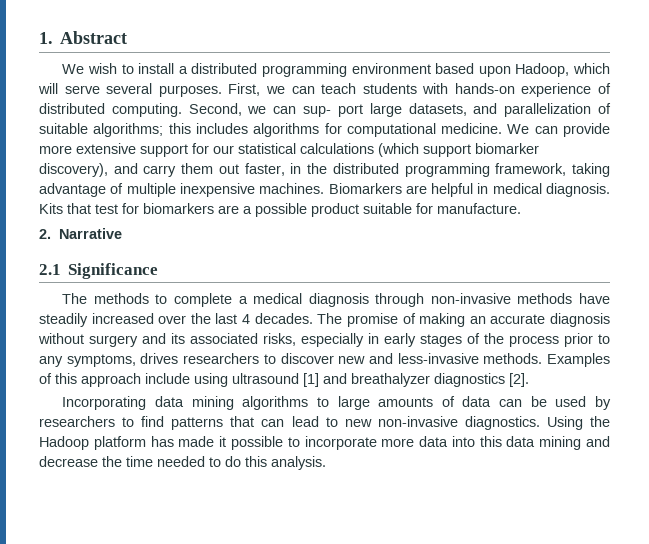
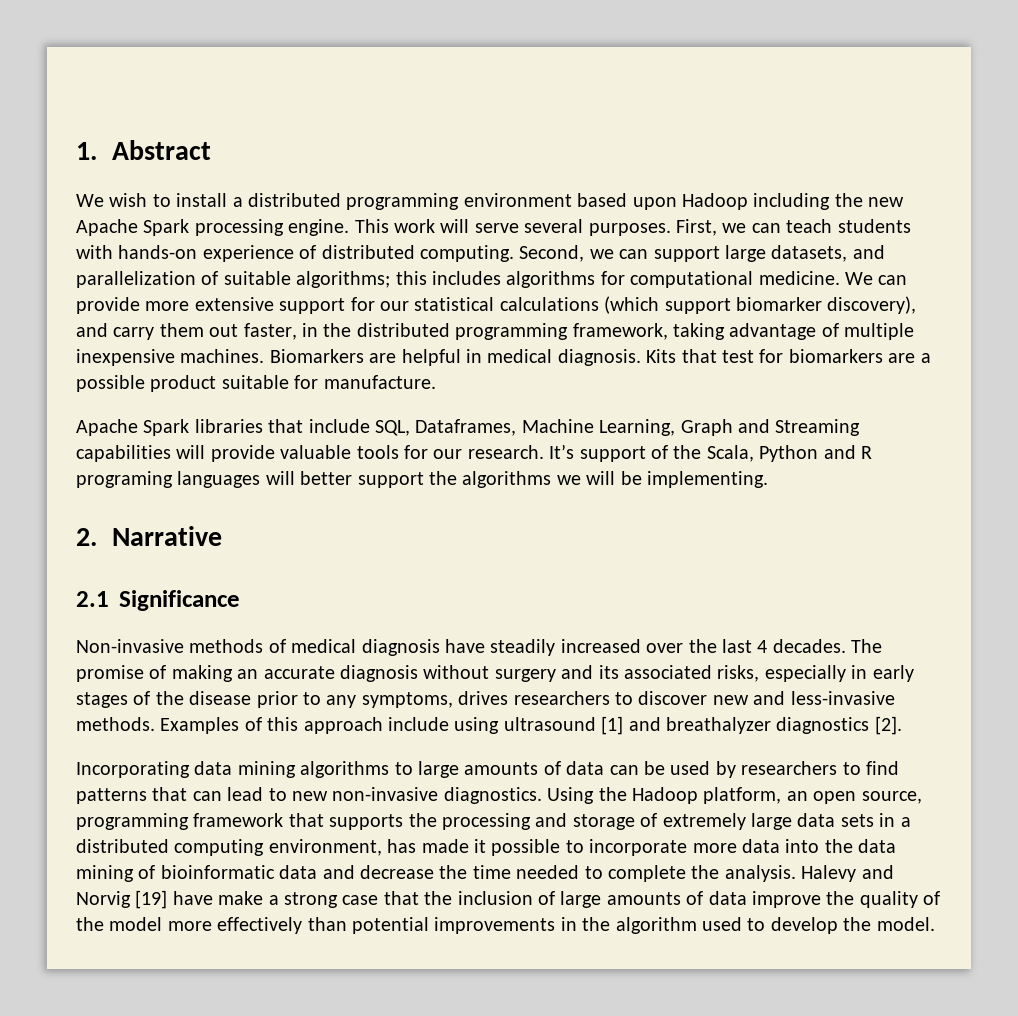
- We wish to install a distributed programming environment based upon Hadoop, which will serve several purposes.
+ We wish to install a distributed programming environment based upon Hadoop including the new Apache Spark processing engine. This work will serve several purposes.
- Second, we can sup- port large datasets, and parallelization of suitable algorithms; this includes algorithms for computational medicine.
+ Second, we can support large datasets, and parallelization of suitable algorithms; this includes algorithms for computational medicine.
+ Apache Spark libraries that include SQL, Dataframes, Machine Learning, Graph and Streaming capabilities will provide valuable tools for our research. It’s support of the Scala, Python and R programing languages will better support the algorithms we will be implementing.
  2. Narrative
  2.1 Significance
- The methods to complete a medical diagnosis through non-invasive methods have steadily increased over the last 4 decades.
+ Non-invasive methods of medical diagnosis have steadily increased over the last 4 decades.
- The promise of making an accurate diagnosis without surgery and its associated risks, especially in early stages of the process prior to any symptoms, drives researchers to discover new and less-invasive methods.
+ The promise of making an accurate diagnosis without surgery and its associated risks, especially in early stages of the disease prior to any symptoms, drives researchers to discover new and less-invasive methods.
- Using the Hadoop platform has made it possible to incorporate more data into this data mining and decrease the time needed to do this analysis.
+ Using the Hadoop platform, an open source, programming framework that supports the processing and storage of extremely large data sets in a distributed computing environment, has made it possible to incorporate more data into the data mining of bioinformatic data and decrease the time needed to complete the analysis. Halevy and Norvig [19] have make a strong case that the inclusion of large amounts of data improve the quality of the model more effectively than potential improvements in the algorithm used to develop the model.

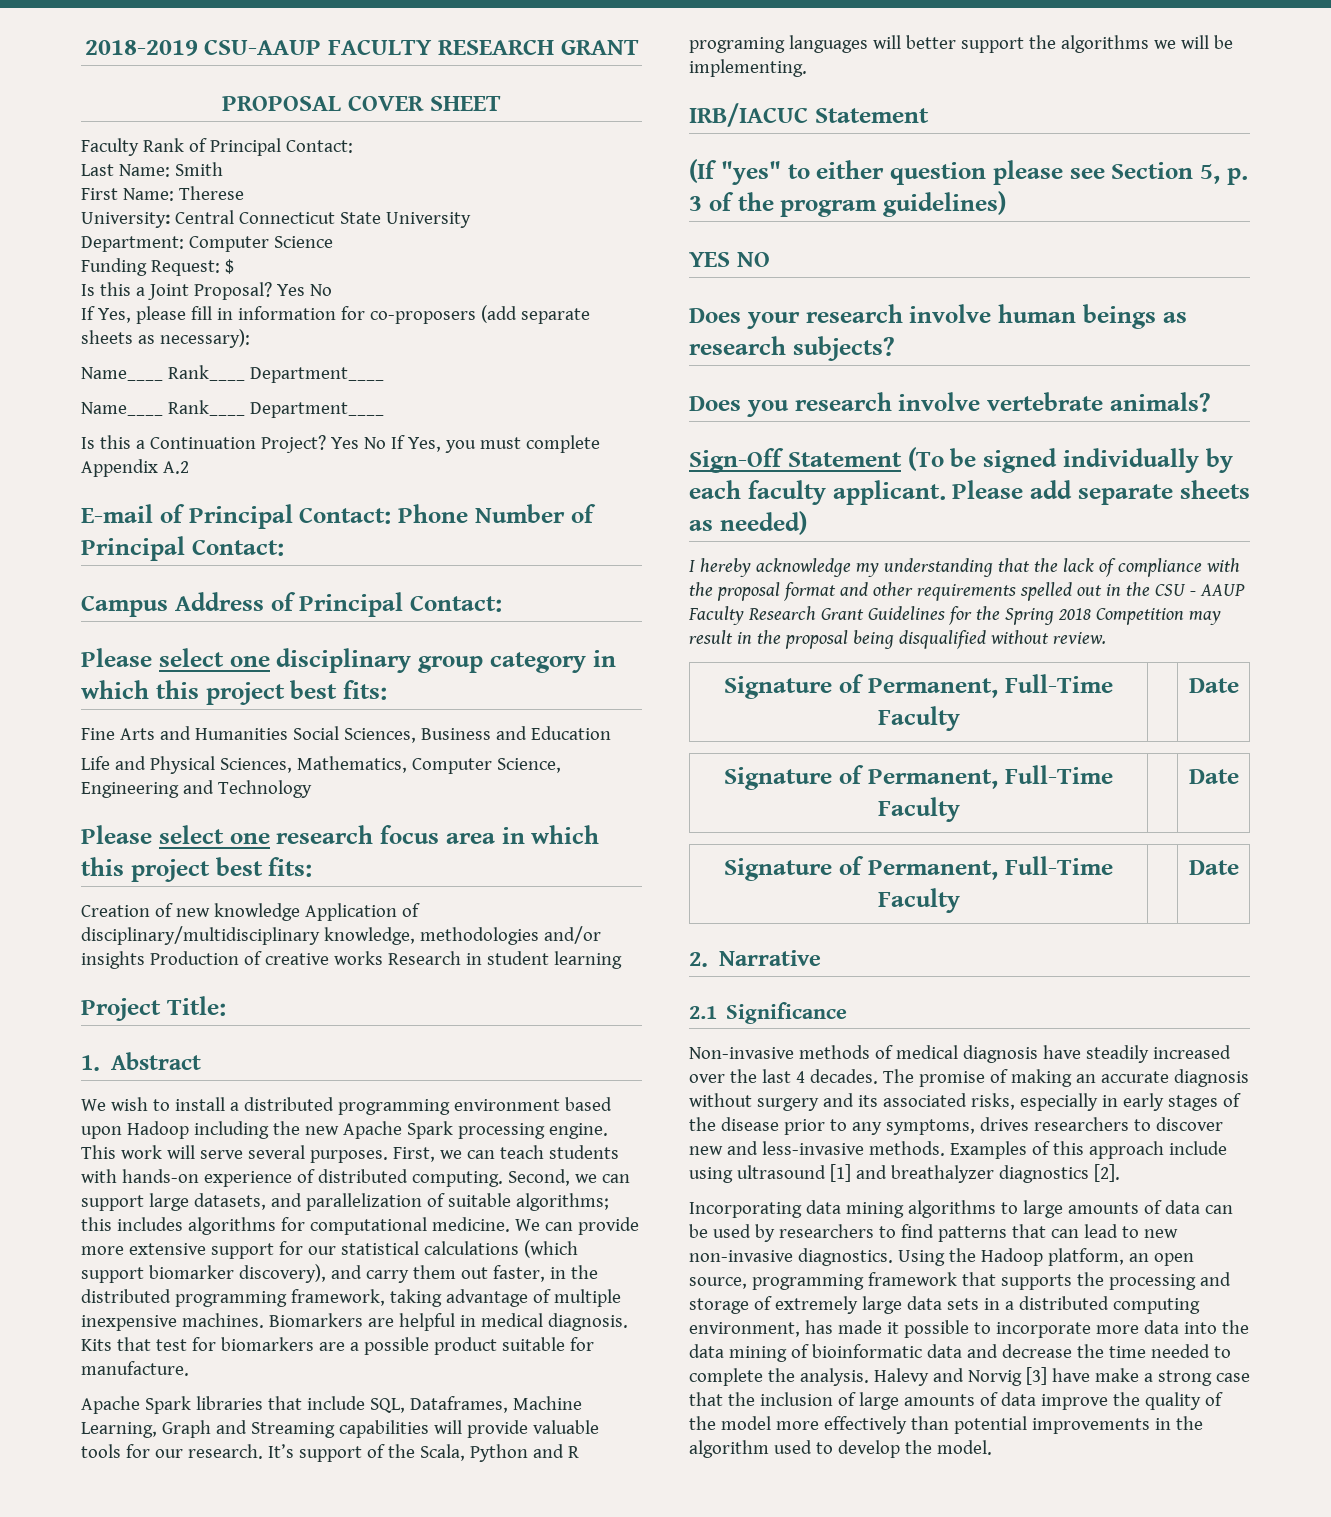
+ 2018-2019 CSU-AAUP FACULTY RESEARCH GRANT
+ PROPOSAL COVER SHEET
+ Faculty Rank of Principal Contact:
+ Last Name: Smith
+ First Name: Therese
+ University: Central Connecticut State University
+ Department: Computer Science
+ Funding Request: $
+ Is this a Joint Proposal? Yes No
+ If Yes, please fill in information for co-proposers (add separate sheets as necessary):
+ Name____ Rank____ Department____
+ Name____ Rank____ Department____
+ Is this a Continuation Project? Yes No If Yes, you must complete Appendix A.2
+ E-mail of Principal Contact: Phone Number of Principal Contact:
+ Campus Address of Principal Contact:
+ Please select one disciplinary group category in which this project best fits:
+ Fine Arts and Humanities Social Sciences, Business and Education
+ Life and Physical Sciences, Mathematics, Computer Science, Engineering and Technology
+ Please select one research focus area in which this project best fits:
+ Creation of new knowledge Application of disciplinary/multidisciplinary knowledge, methodologies and/or insights Production of creative works Research in student learning
+ Project Title:
+ IRB/IACUC Statement
+ (If "yes" to either question please see Section 5, p. 3 of the program guidelines)
+ YES NO
+ Does your research involve human beings as research subjects?
+ Does you research involve vertebrate animals?
+ Sign-Off Statement (To be signed individually by each faculty applicant. Please add separate sheets as needed)
+ I hereby acknowledge my understanding that the lack of compliance with the proposal format and other requirements spelled out in the CSU - AAUP Faculty Research Grant Guidelines for the Spring 2018 Competition may result in the proposal being disqualified without review.
+ Signature of Permanent, Full-Time Faculty | | Date
+ Signature of Permanent, Full-Time Faculty | | Date
+ Signature of Permanent, Full-Time Faculty | | Date
- Halevy and Norvig [19] have make a strong case that the inclusion of large amounts of data improve the quality of the model more effectively than potential improvements in the algorithm used to develop the model.
+ Halevy and Norvig [3] have make a strong case that the inclusion of large amounts of data improve the quality of the model more effectively than potential improvements in the algorithm used to develop the model.

